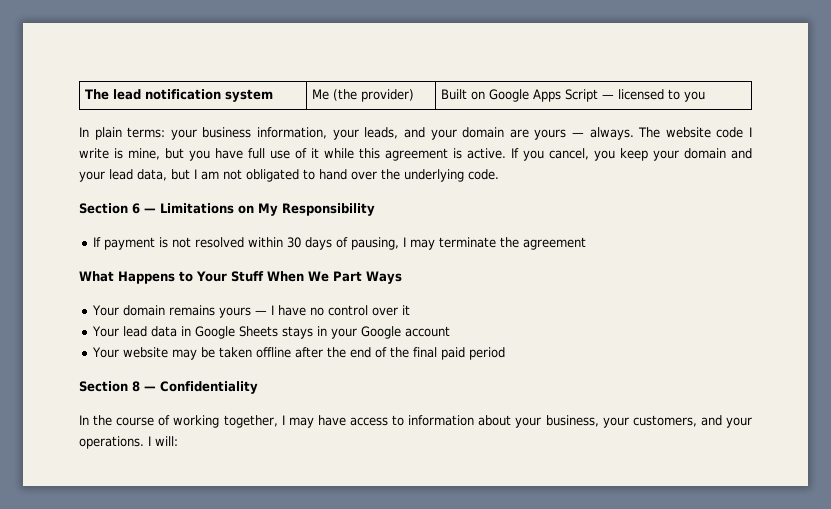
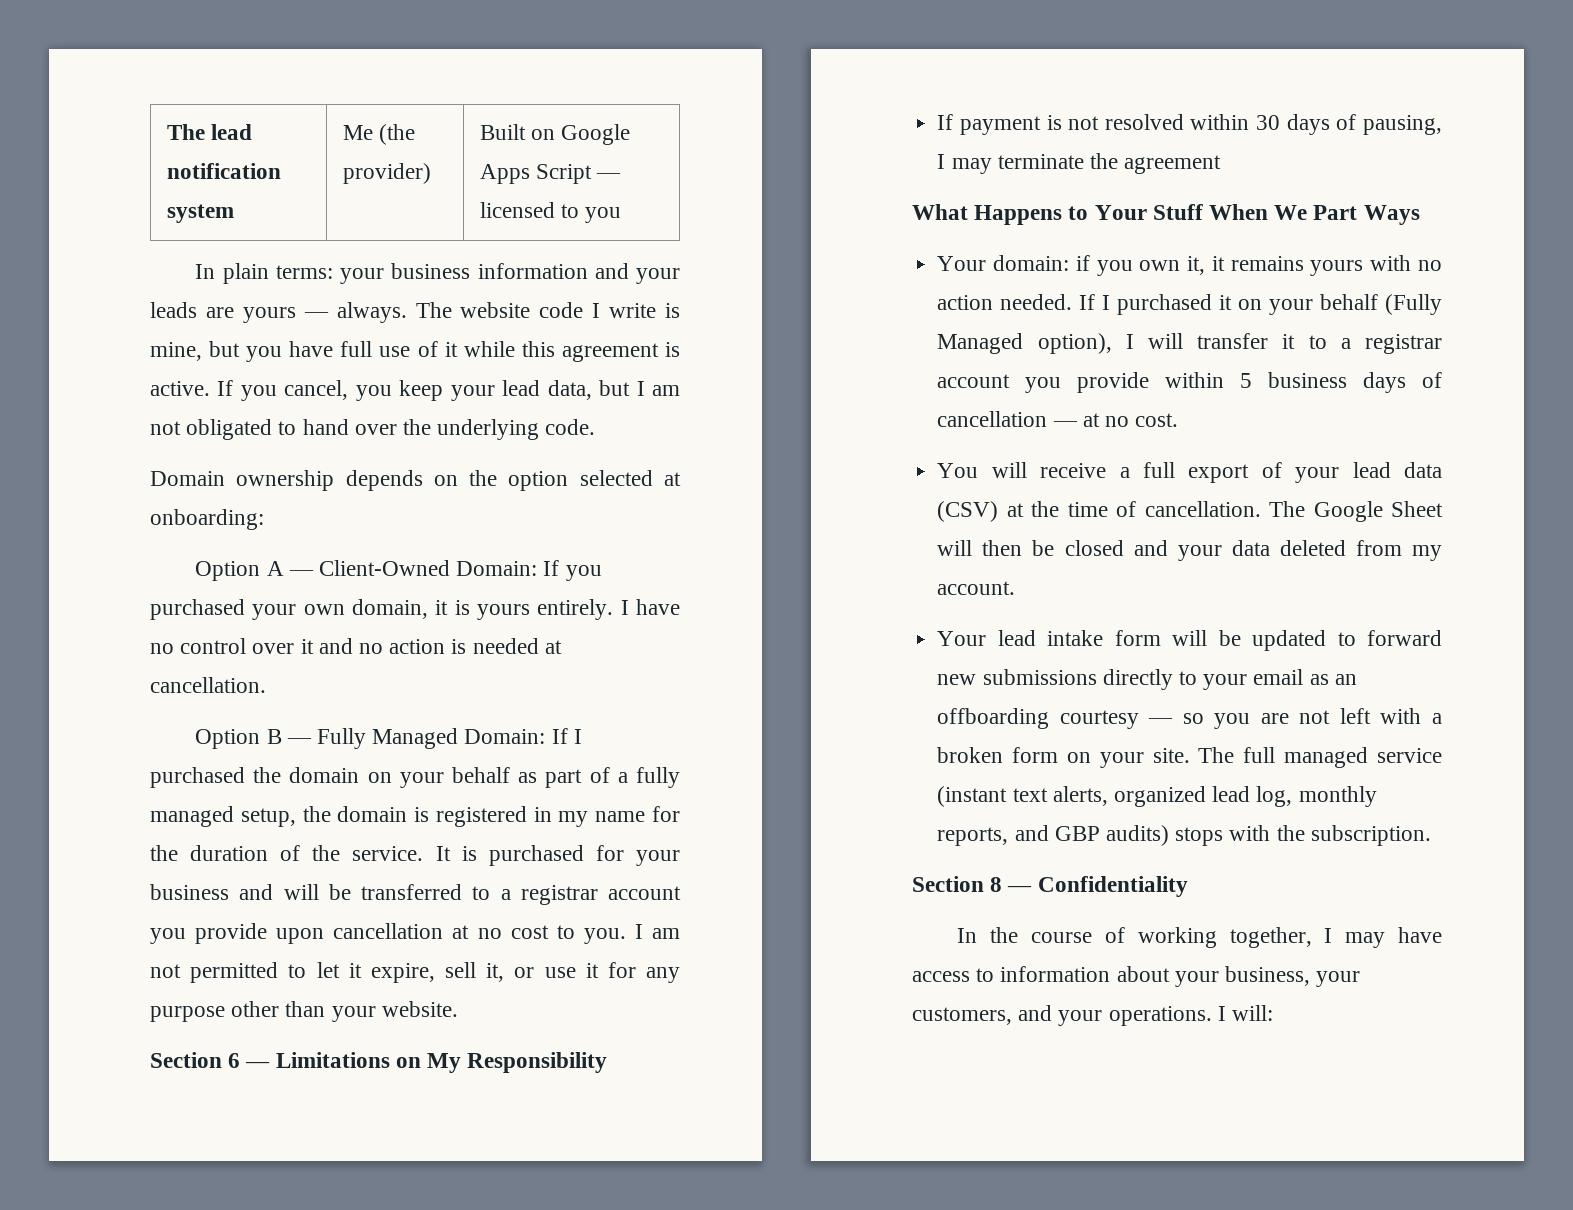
- In plain terms: your business information, your leads, and your domain are yours — always.
+ In plain terms: your business information and your leads are yours — always.
- If you cancel, you keep your domain and your lead data, but I am not obligated to hand over the underlying code.
+ If you cancel, you keep your lead data, but I am not obligated to hand over the underlying code.
+ Domain ownership depends on the option selected at onboarding:
+ Option A — Client-Owned Domain: If you purchased your own domain, it is yours entirely. I have no control over it and no action is needed at cancellation.
+ Option B — Fully Managed Domain: If I purchased the domain on your behalf as part of a fully managed setup, the domain is registered in my name for the duration of the service. It is purchased for your business and will be transferred to a registrar account you provide upon cancellation at no cost to you. I am not permitted to let it expire, sell it, or use it for any purpose other than your website.
- Your domain remains yours — I have no control over it
- Your lead data in Google Sheets stays in your Google account
- Your website may be taken offline after the end of the final paid period
+ Your domain: if you own it, it remains yours with no action needed. If I purchased it on your behalf (Fully Managed option), I will transfer it to a registrar account you provide within 5 business days of cancellation — at no cost.
+ You will receive a full export of your lead data (CSV) at the time of cancellation. The Google Sheet will then be closed and your data deleted from my account.
+ Your lead intake form will be updated to forward new submissions directly to your email as an offboarding courtesy — so you are not left with a broken form on your site. The full managed service (instant text alerts, organized lead log, monthly reports, and GBP audits) stops with the subscription.

